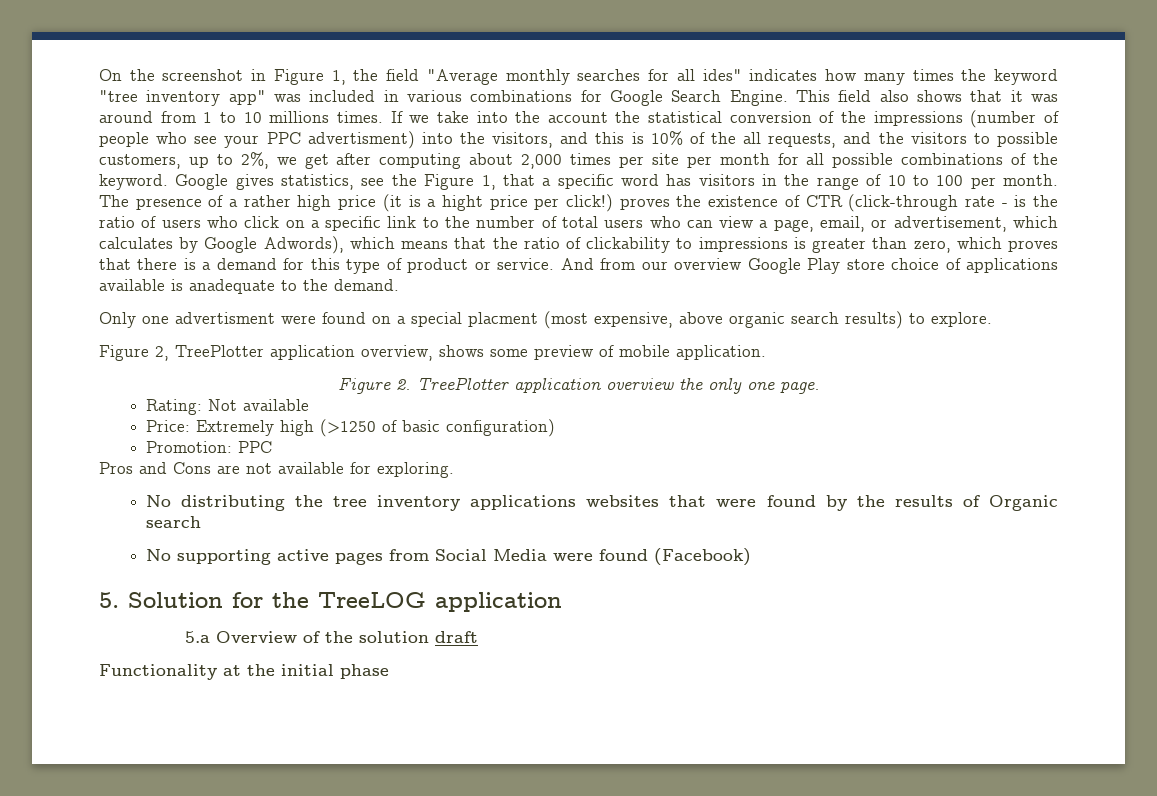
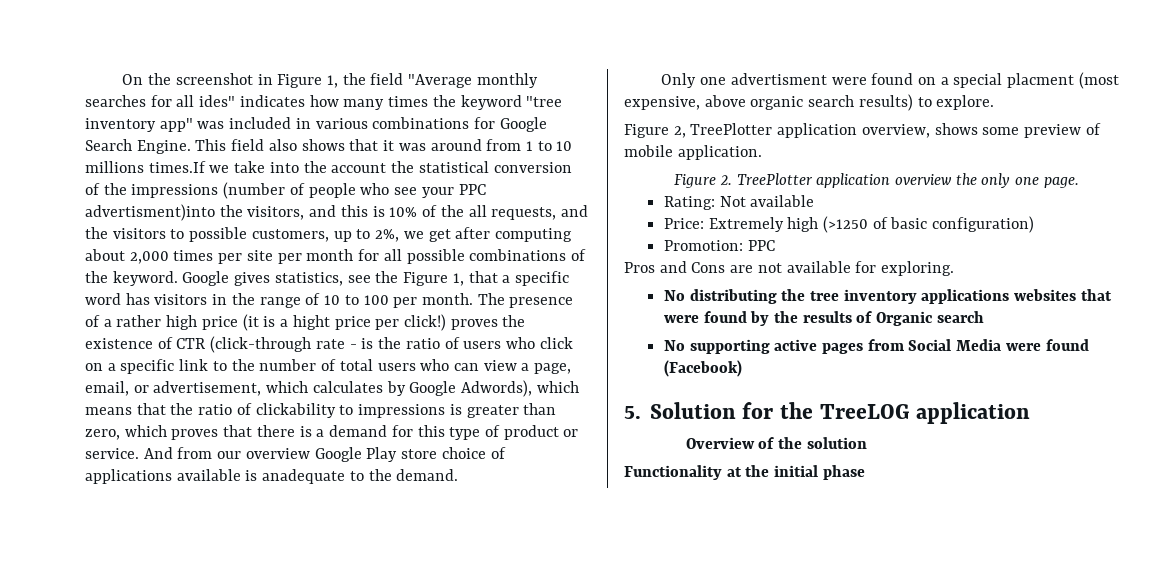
- This field also shows that it was around from 1 to 10 millions times. If we take into the account the statistical conversion of the impressions (number of people who see your PPC advertisment) into the visitors, and this is 10% of the all requests, and the visitors to possible customers, up to 2%, we get after computing about 2,000 times per site per month for all possible combinations of the keyword.
+ This field also shows that it was around from 1 to 10 millions times.If we take into the account the statistical conversion of the impressions (number of people who see your PPC advertisment)into the visitors, and this is 10% of the all requests, and the visitors to possible customers, up to 2%, we get after computing about 2,000 times per site per month for all possible combinations of the keyword.
- 5.a Overview of the solution draft
+ Overview of the solution

